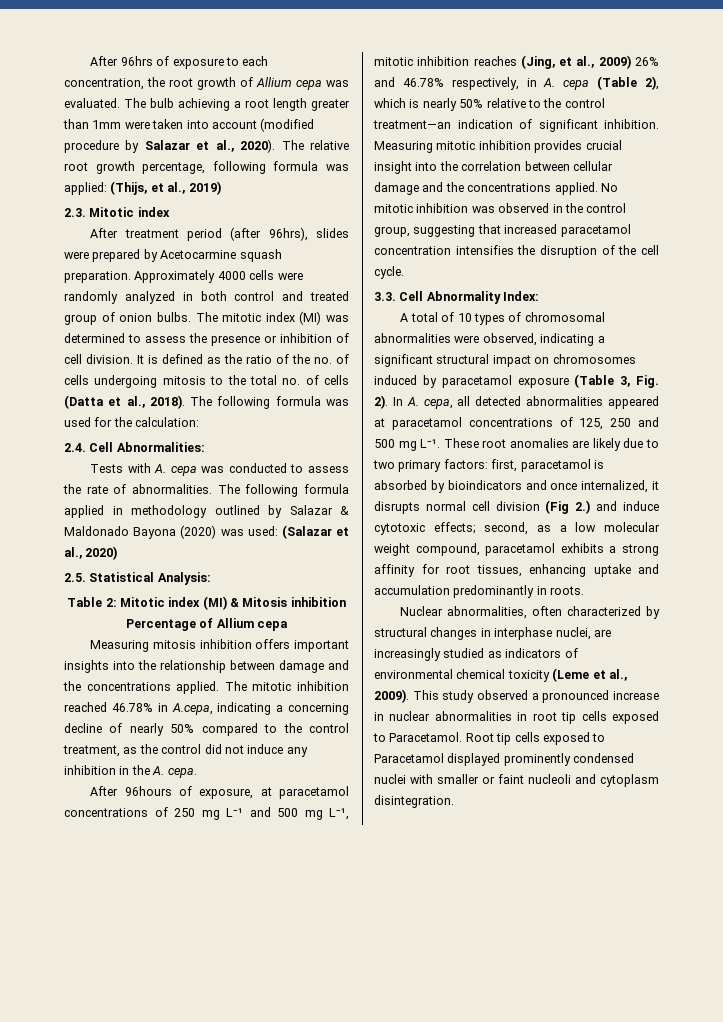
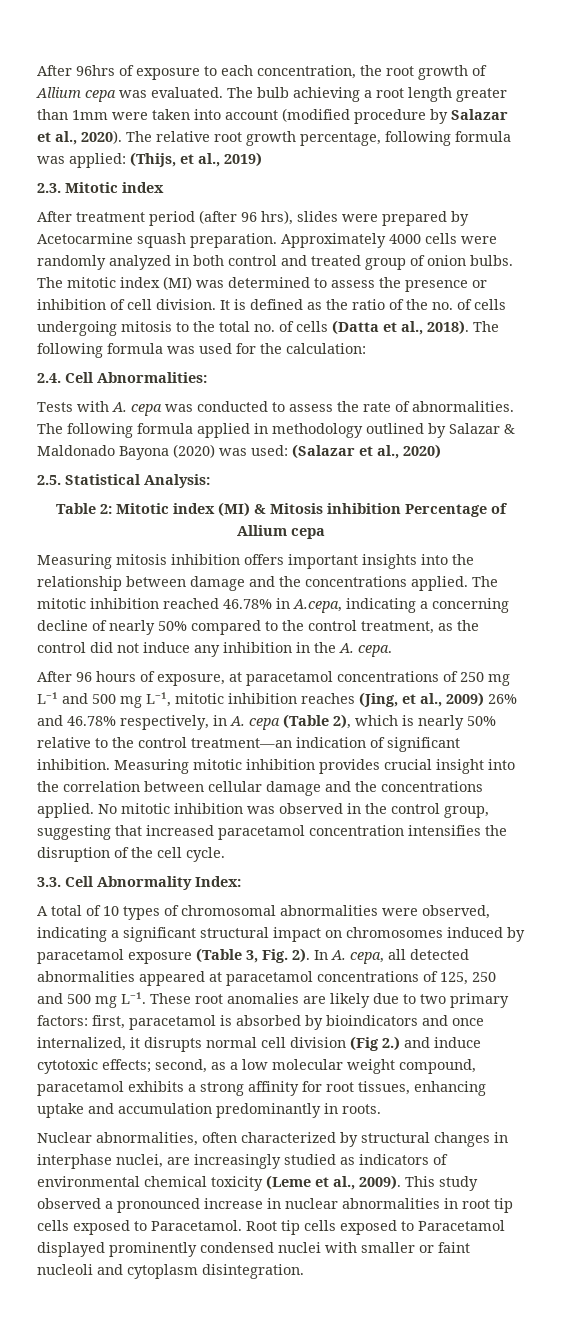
- After treatment period (after 96hrs), slides were prepared by Acetocarmine squash preparation.
+ After treatment period (after 96 hrs), slides were prepared by Acetocarmine squash preparation.
- After 96hours of exposure, at paracetamol concentrations of 250 mg L⁻¹ and 500 mg L⁻¹, mitotic inhibition reaches (Jing, et al., 2009) 26% and 46.78% respectively, in A. cepa (Table 2), which is nearly 50% relative to the control treatment—an indication of significant inhibition.
+ After 96 hours of exposure, at paracetamol concentrations of 250 mg L⁻¹ and 500 mg L⁻¹, mitotic inhibition reaches (Jing, et al., 2009) 26% and 46.78% respectively, in A. cepa (Table 2), which is nearly 50% relative to the control treatment—an indication of significant inhibition.

